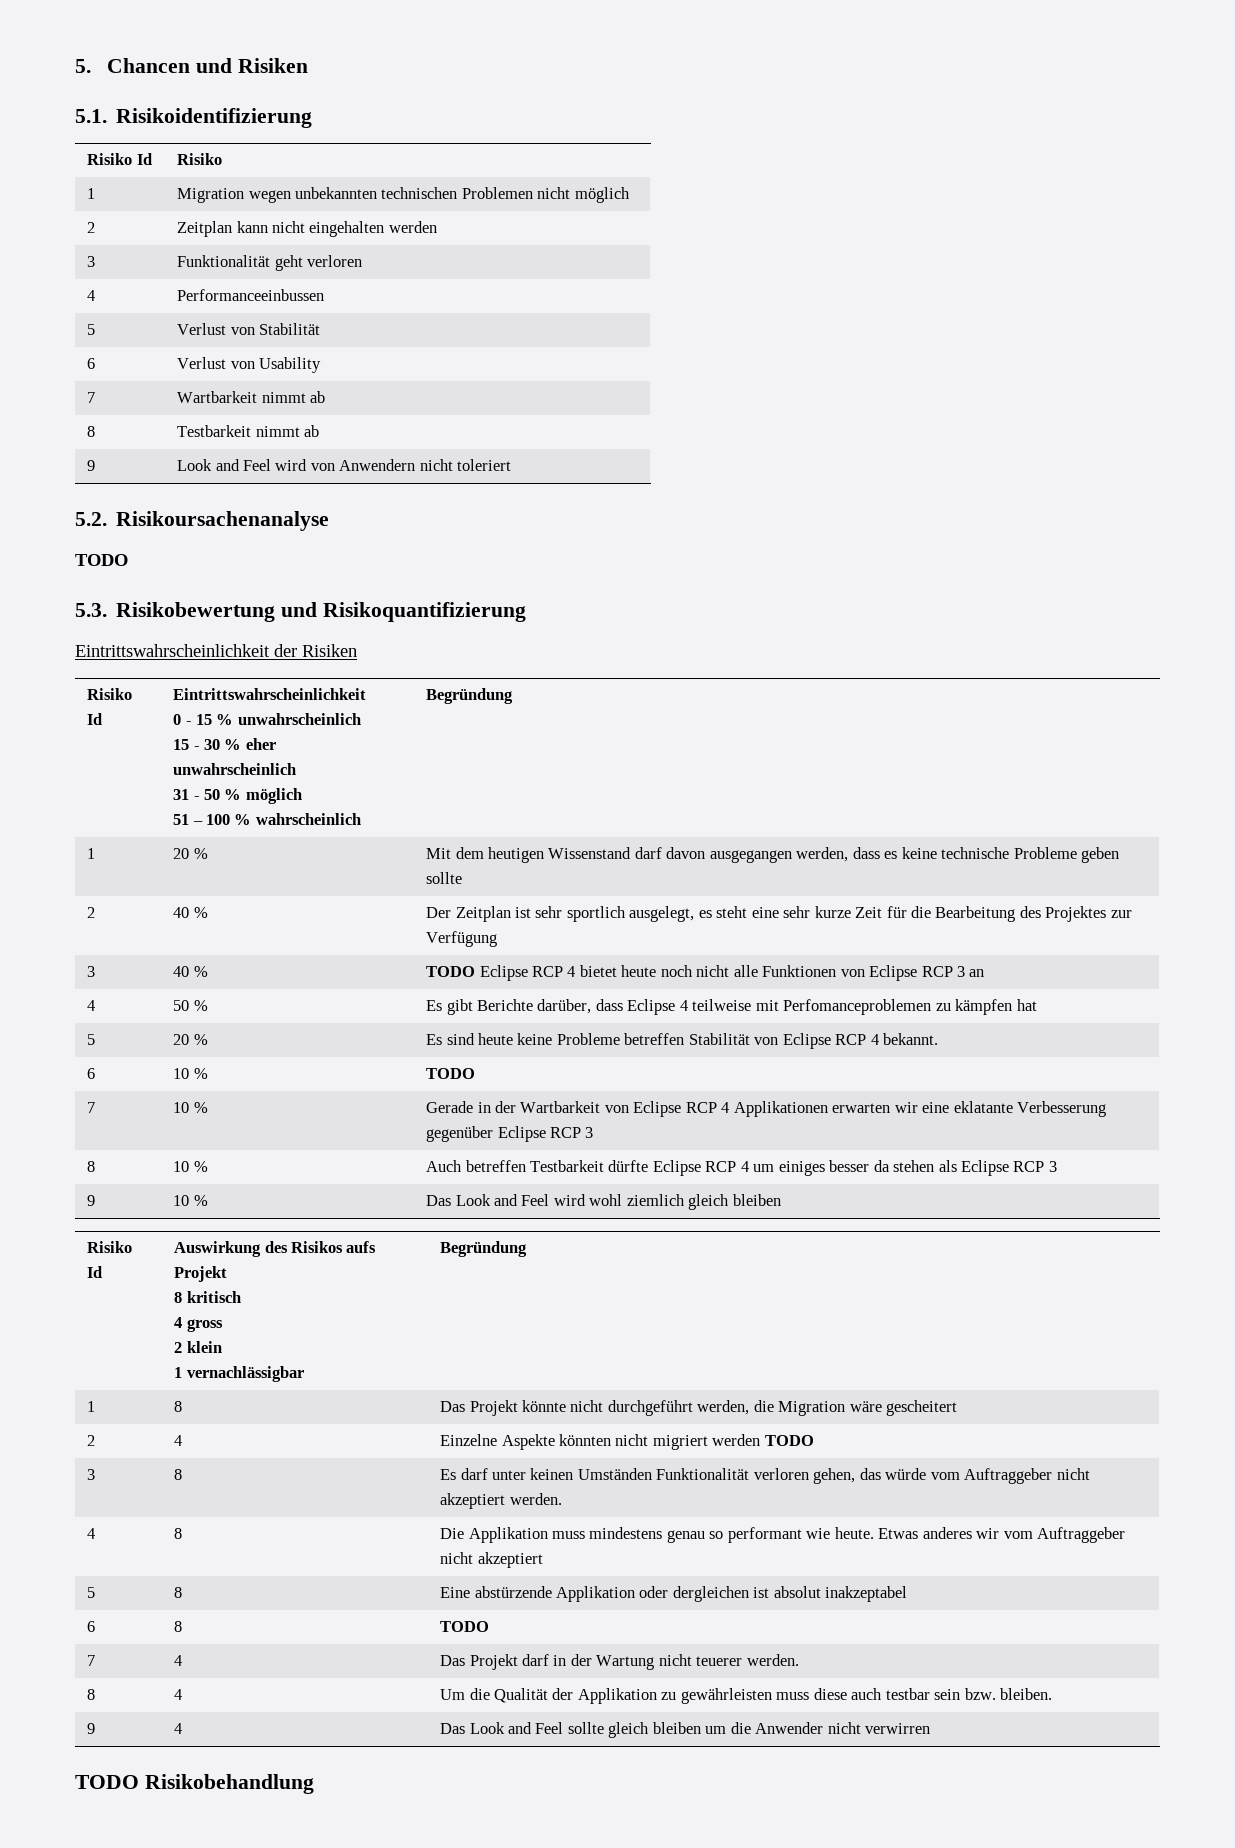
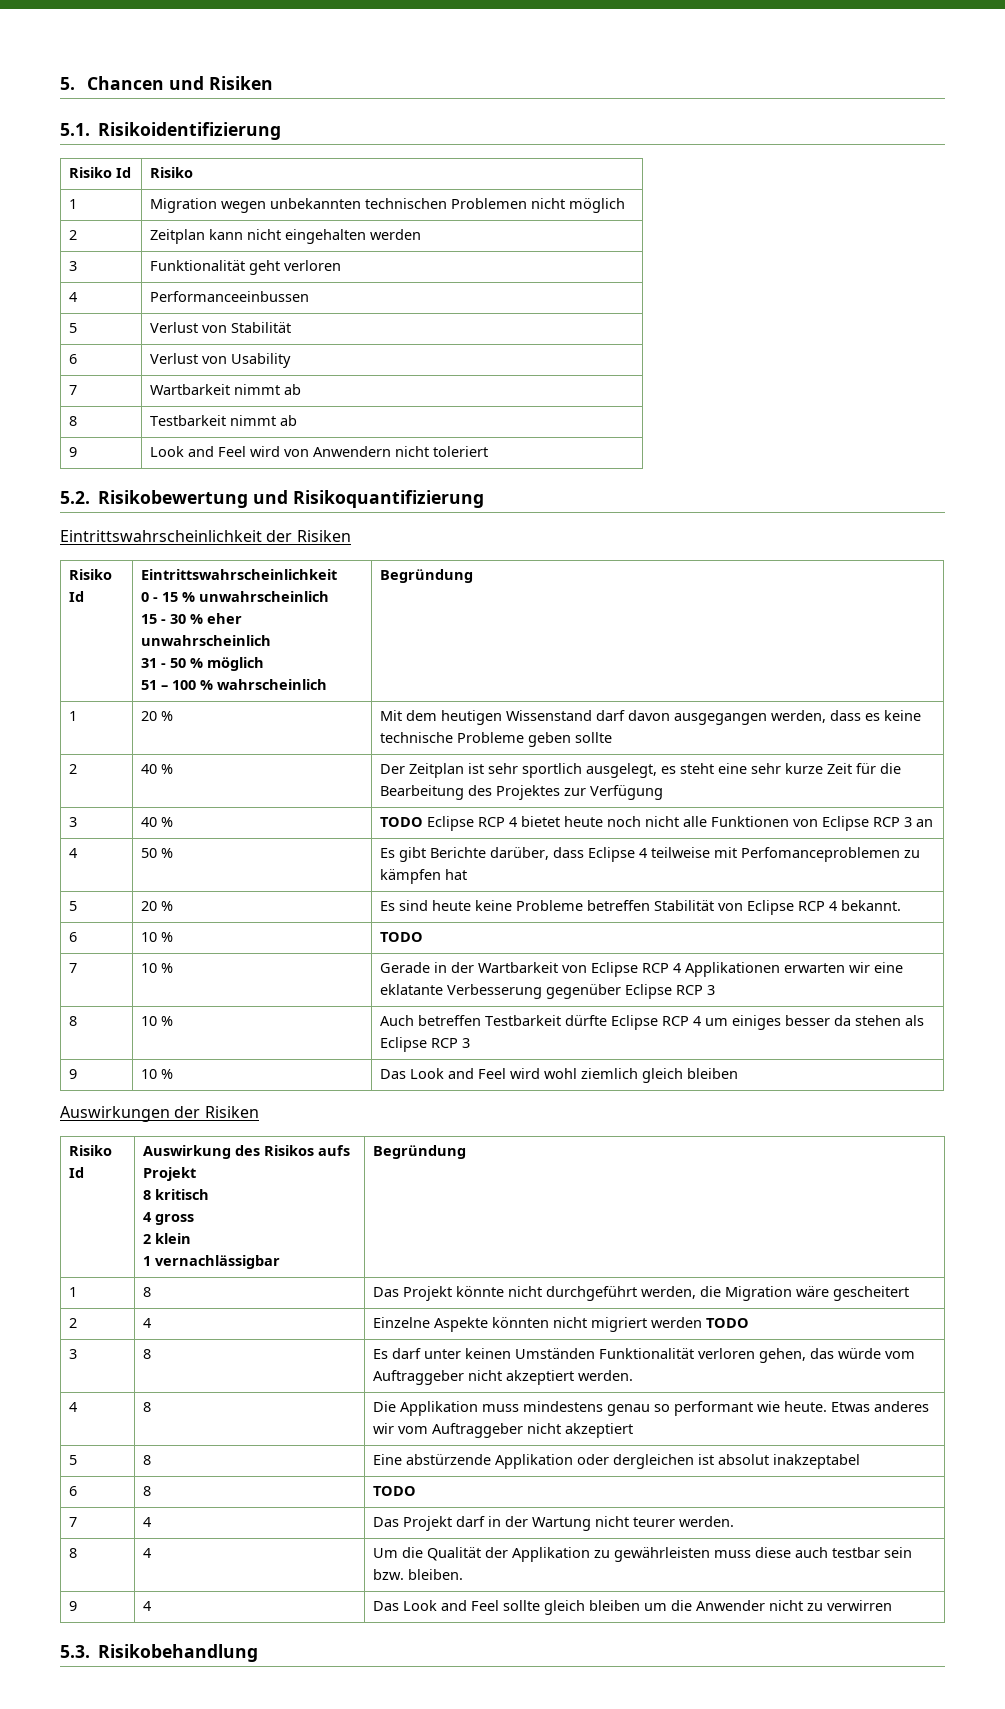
- 5.2. Risikoursachenanalyse
- TODO
- 5.3. Risikobewertung und Risikoquantifizierung
+ 5.2. Risikobewertung und Risikoquantifizierung
+ Auswirkungen der Risiken
- 7 | 4 | Das Projekt darf in der Wartung nicht teuerer werden.
+ 7 | 4 | Das Projekt darf in der Wartung nicht teurer werden.
- 9 | 4 | Das Look and Feel sollte gleich bleiben um die Anwender nicht verwirren
+ 9 | 4 | Das Look and Feel sollte gleich bleiben um die Anwender nicht zu verwirren
- TODO Risikobehandlung
+ 5.3. Risikobehandlung

